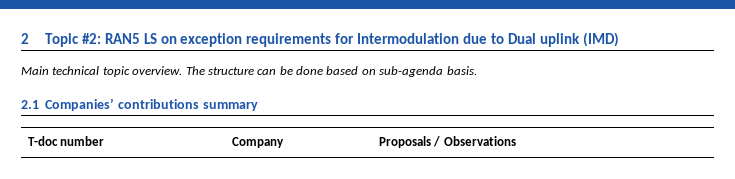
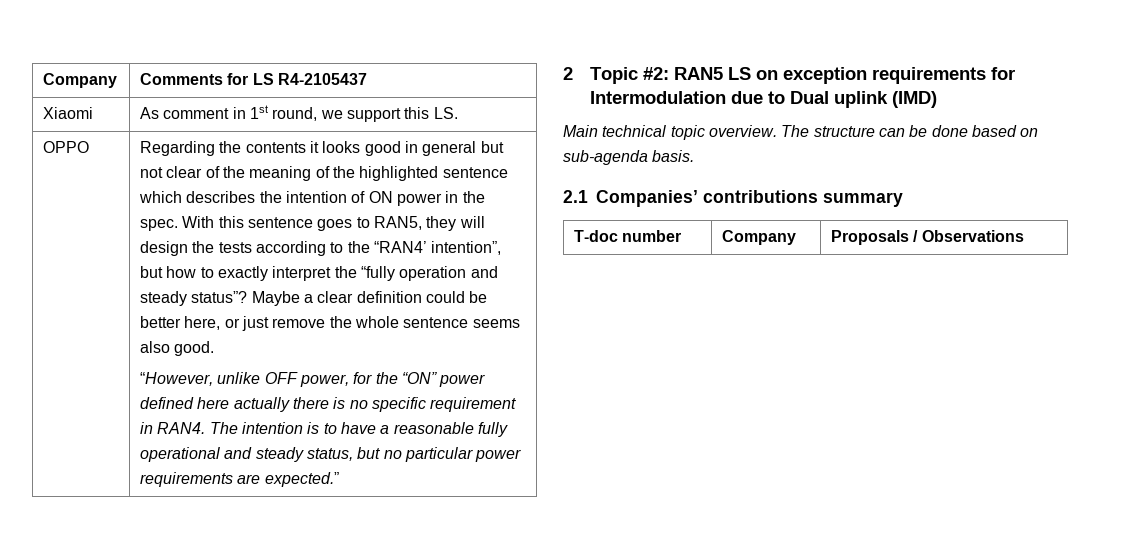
+ Company | Comments for LS R4-2105437
+ Xiaomi | As comment in 1st round, we support this LS.
+ OPPO | Regarding the contents it looks good in general but not clear of the meaning of the highlighted sentence which describes the intention of ON power in the spec. With this sentence goes to RAN5, they will design the tests according to the “RAN4’ intention”, but how to exactly interpret the “fully operation and steady status”? Maybe a clear definition could be better here, or just remove the whole sentence seems also good.
+ “However, unlike OFF power, for the “ON” power defined here actually there is no specific requirement in RAN4. The intention is to have a reasonable fully operational and steady status, but no particular power requirements are expected.”

